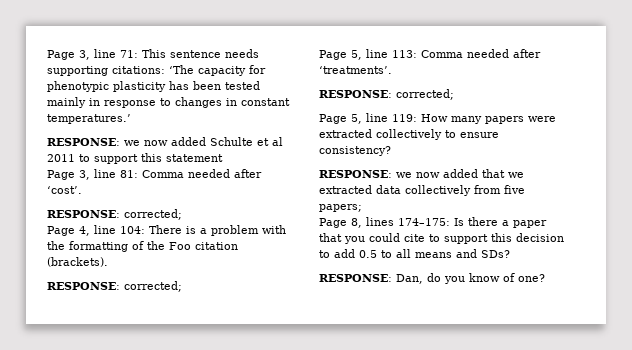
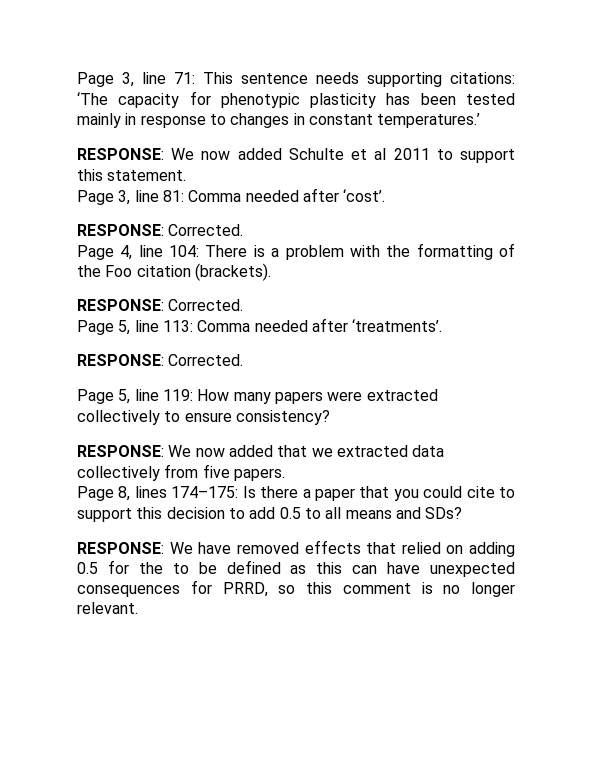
- RESPONSE: we now added Schulte et al 2011 to support this statement
+ RESPONSE: We now added Schulte et al 2011 to support this statement.
  Page 3, line 81: Comma needed after ‘cost’.
- RESPONSE: corrected;
+ RESPONSE: Corrected.
  Page 4, line 104: There is a problem with the formatting of the Foo citation (brackets).
- RESPONSE: corrected;
+ RESPONSE: Corrected.
  Page 5, line 113: Comma needed after ‘treatments’.
- RESPONSE: corrected;
+ RESPONSE: Corrected.
- RESPONSE: we now added that we extracted data collectively from five papers;
+ RESPONSE: We now added that we extracted data collectively from five papers.
- RESPONSE: Dan, do you know of one?
+ RESPONSE: We have removed effects that relied on adding 0.5 for the to be defined as this can have unexpected consequences for PRRD, so this comment is no longer relevant.

